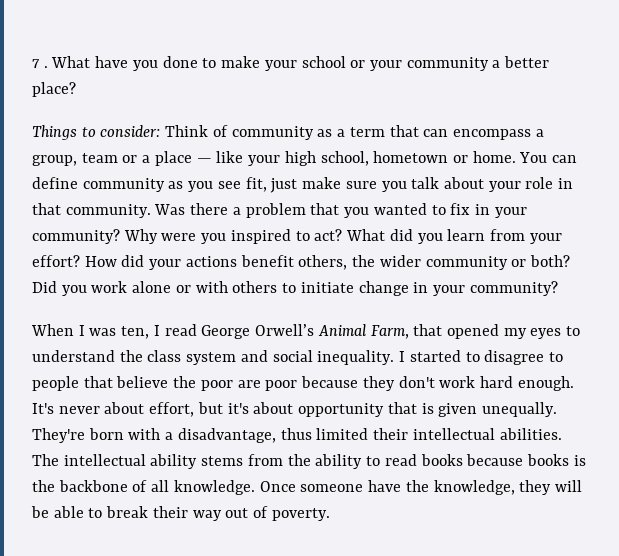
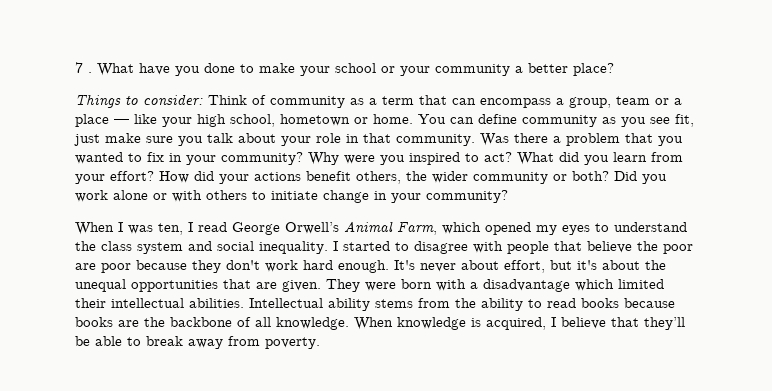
- When I was ten, I read George Orwell’s Animal Farm, that opened my eyes to understand the class system and social inequality.
+ When I was ten, I read George Orwell’s Animal Farm, which opened my eyes to understand the class system and social inequality.
- I started to disagree to people that believe the poor are poor because they don't work hard enough.
+ I started to disagree with people that believe the poor are poor because they don't work hard enough.
- It's never about effort, but it's about opportunity that is given unequally. They're born with a disadvantage, thus limited their intellectual abilities.
+ It's never about effort, but it's about the unequal opportunities that are given. They were born with a disadvantage which limited their intellectual abilities.
- The intellectual ability stems from the ability to read books because books is the backbone of all knowledge.
+ Intellectual ability stems from the ability to read books because books are the backbone of all knowledge.
- Once someone have the knowledge, they will be able to break their way out of poverty.
+ When knowledge is acquired, I believe that they’ll be able to break away from poverty.

